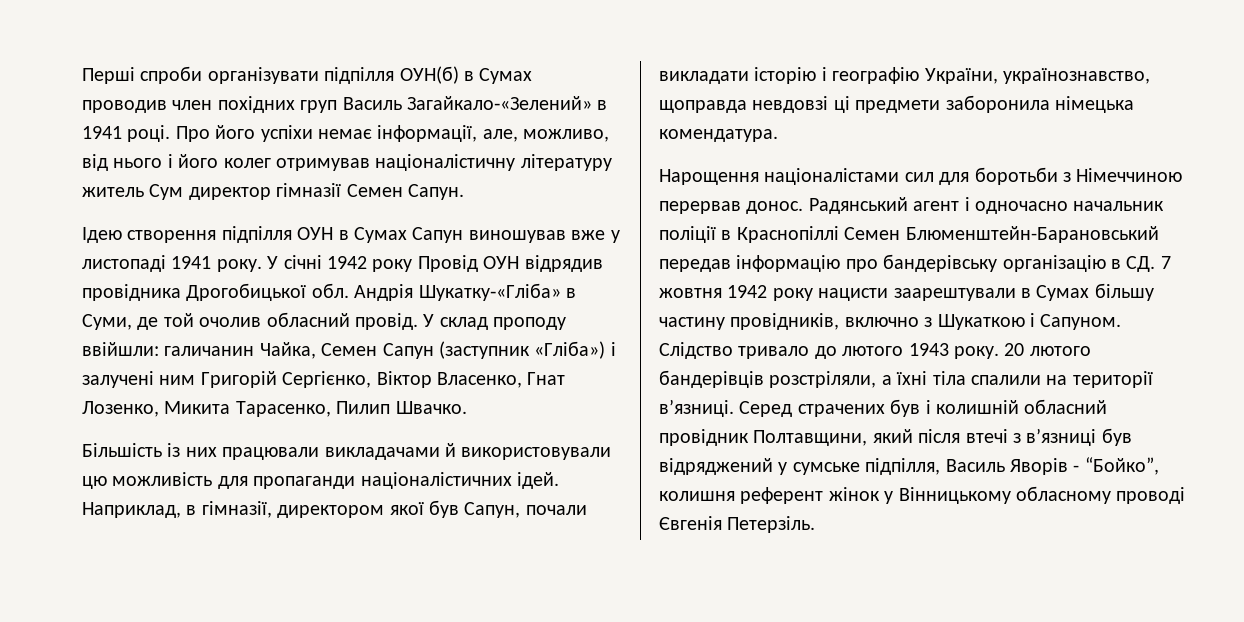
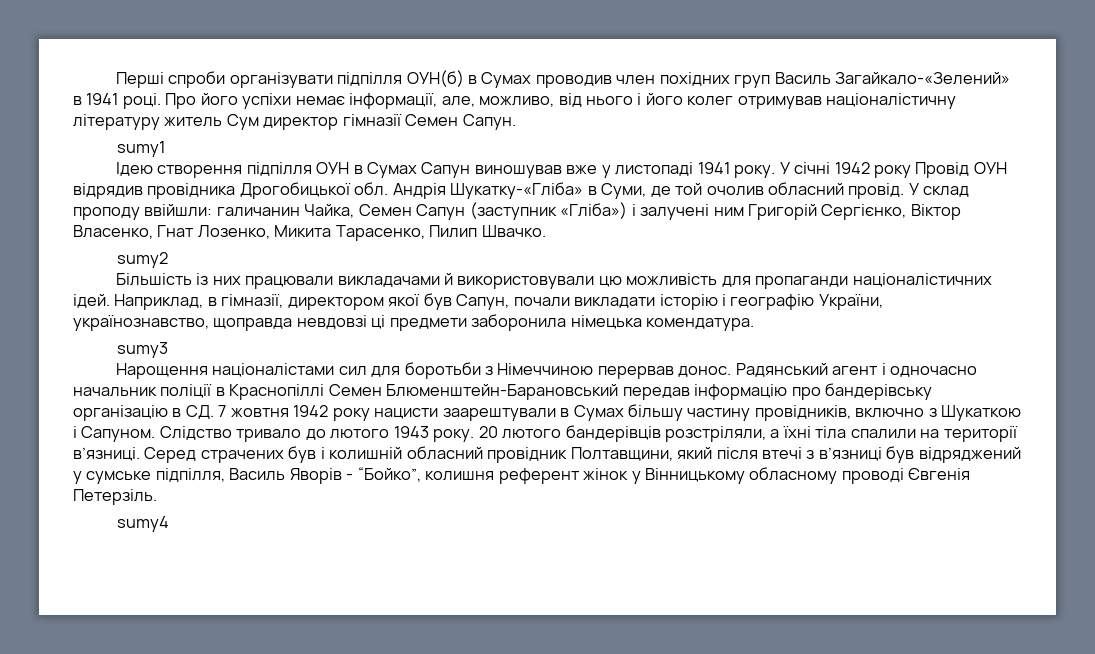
+ sumy1
+ sumy2
+ sumy3
+ sumy4

